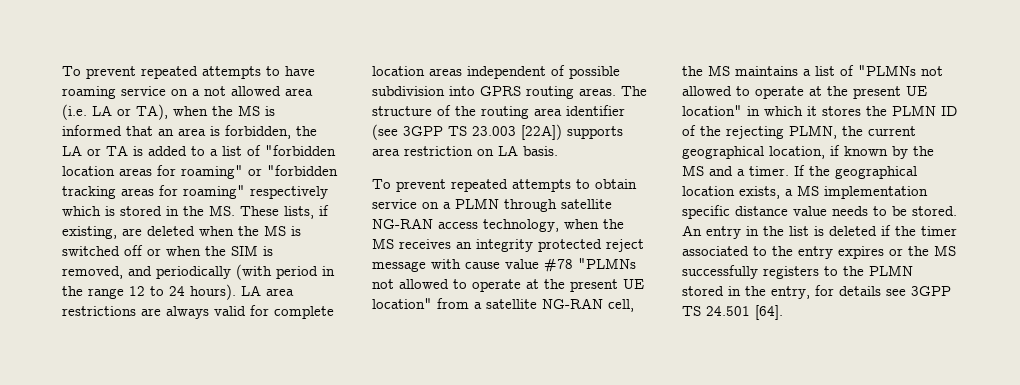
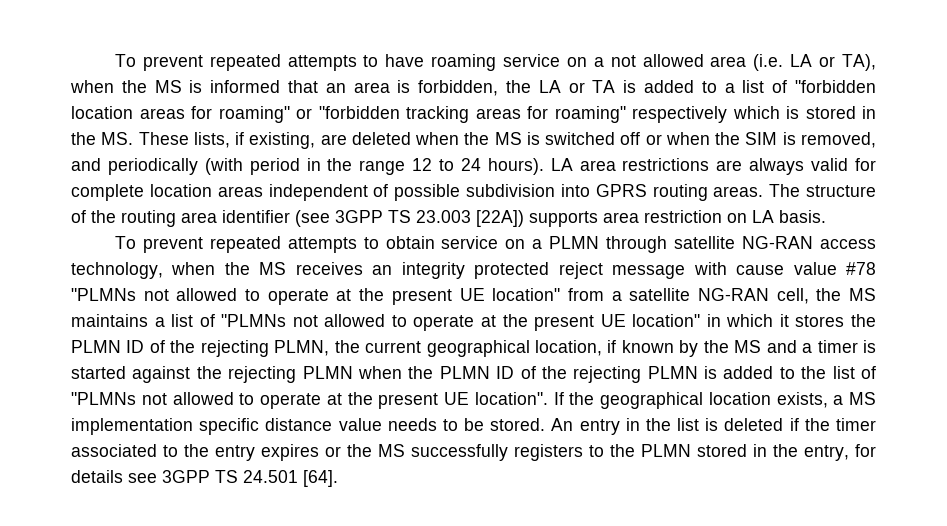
- To prevent repeated attempts to obtain service on a PLMN through satellite NG-RAN access technology, when the MS receives an integrity protected reject message with cause value #78 "PLMNs not allowed to operate at the present UE location" from a satellite NG-RAN cell, the MS maintains a list of "PLMNs not allowed to operate at the present UE location" in which it stores the PLMN ID of the rejecting PLMN, the current geographical location, if known by the MS and a timer.
+ To prevent repeated attempts to obtain service on a PLMN through satellite NG-RAN access technology, when the MS receives an integrity protected reject message with cause value #78 "PLMNs not allowed to operate at the present UE location" from a satellite NG-RAN cell, the MS maintains a list of "PLMNs not allowed to operate at the present UE location" in which it stores the PLMN ID of the rejecting PLMN, the current geographical location, if known by the MS and a timer is started against the rejecting PLMN when the PLMN ID of the rejecting PLMN is added to the list of "PLMNs not allowed to operate at the present UE location".

